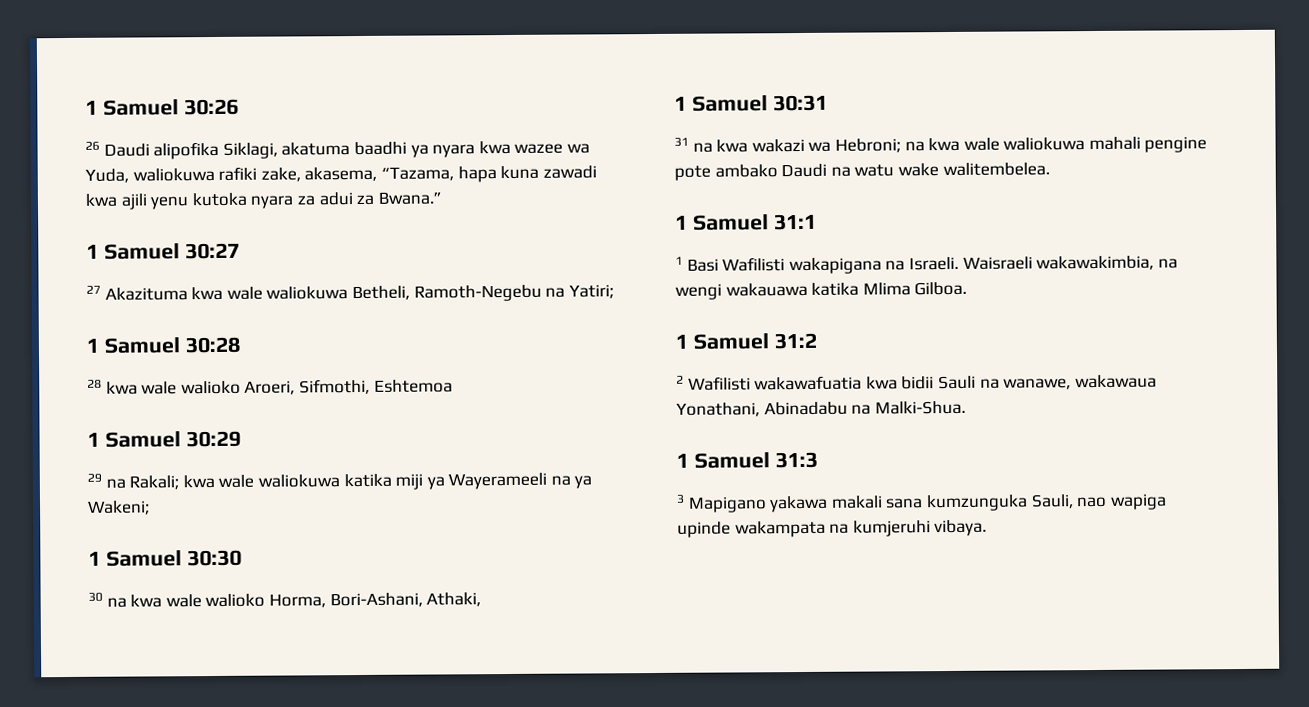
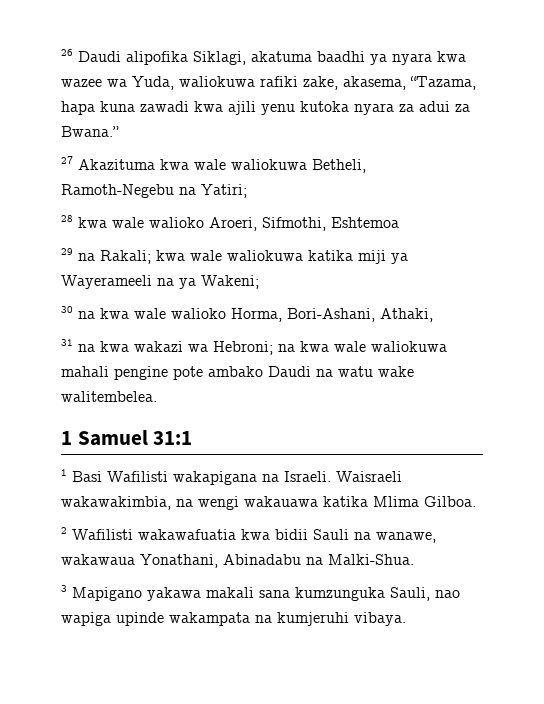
- 1 Samuel 30:26
- 1 Samuel 30:27
- 1 Samuel 30:28
- 1 Samuel 30:29
- 1 Samuel 30:30
- 1 Samuel 30:31
- 1 Samuel 31:2
- 1 Samuel 31:3

